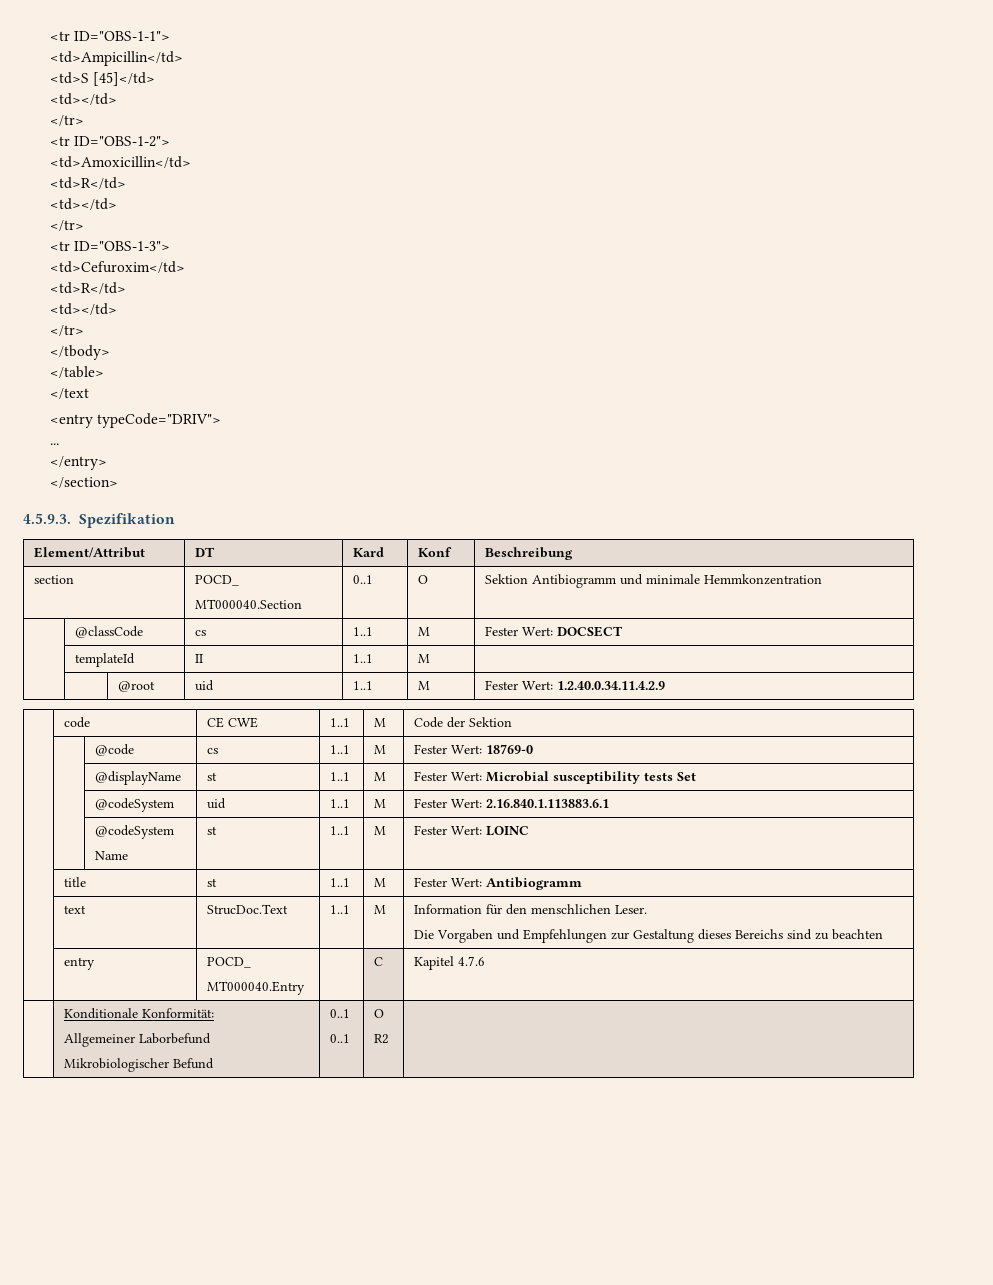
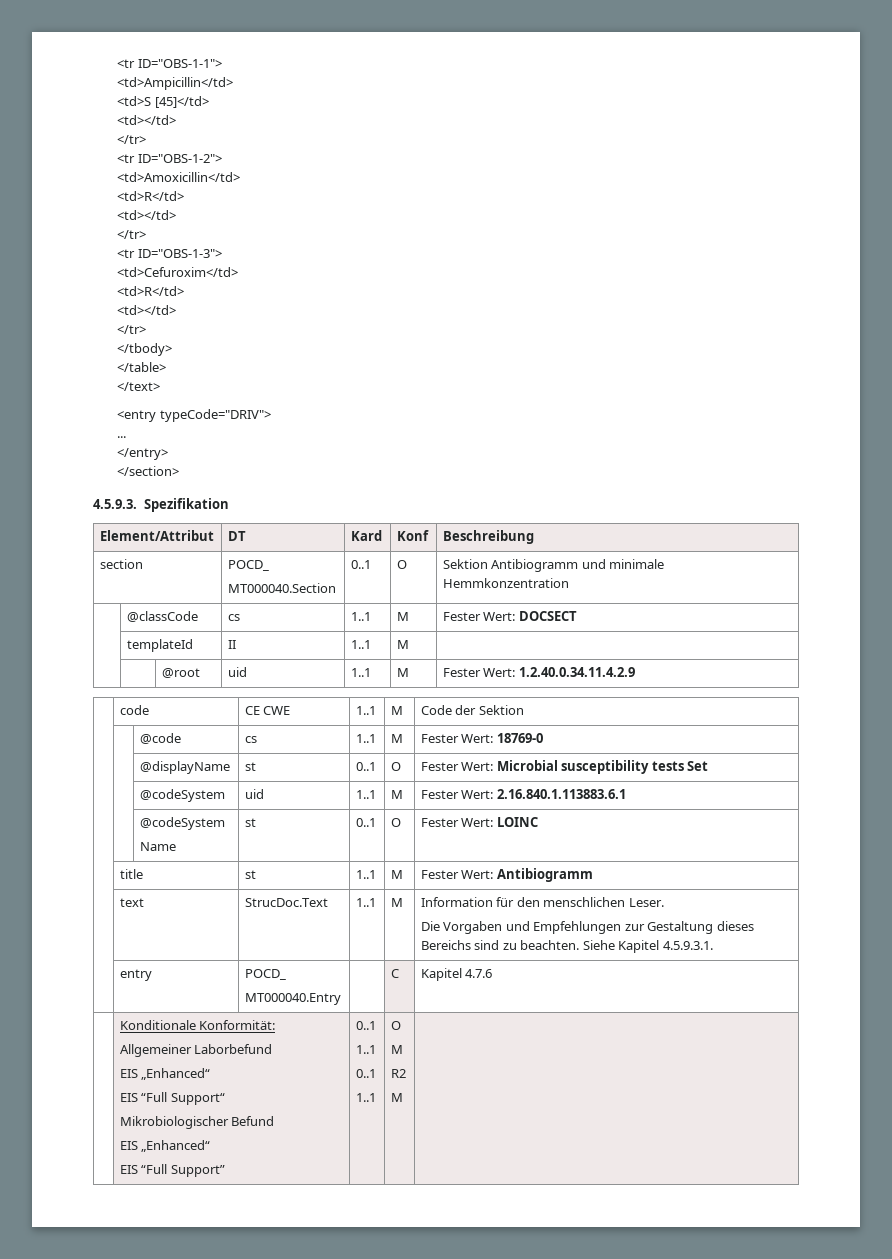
- </text
+ </text>
- | | @displayName | st | 1..1 | M | Fester Wert: Microbial susceptibility tests Set
+ | | @displayName | st | 0..1 | O | Fester Wert: Microbial susceptibility tests Set
  | | @codeSystem | uid | 1..1 | M | Fester Wert: 2.16.840.1.113883.6.1
  | | @codeSystem
- Name | st | 1..1 | M | Fester Wert: LOINC
+ Name | st | 0..1 | O | Fester Wert: LOINC
  | text | StrucDoc.Text | 1..1 | M | Information für den menschlichen Leser.
- Die Vorgaben und Empfehlungen zur Gestaltung dieses Bereichs sind zu beachten
+ Die Vorgaben und Empfehlungen zur Gestaltung dieses Bereichs sind zu beachten. Siehe Kapitel 4.5.9.3.1.
  | Konditionale Konformität:
  Allgemeiner Laborbefund
- Mikrobiologischer Befund | 0..1
- 0..1 | O
- R2 |
+ EIS „Enhanced“
+ EIS “Full Support“
+ Mikrobiologischer Befund
+ EIS „Enhanced“
+ EIS “Full Support” | 0..1
+ 1..1
+ 0..1
+ 1..1 | O
+ M
+ R2
+ M |

